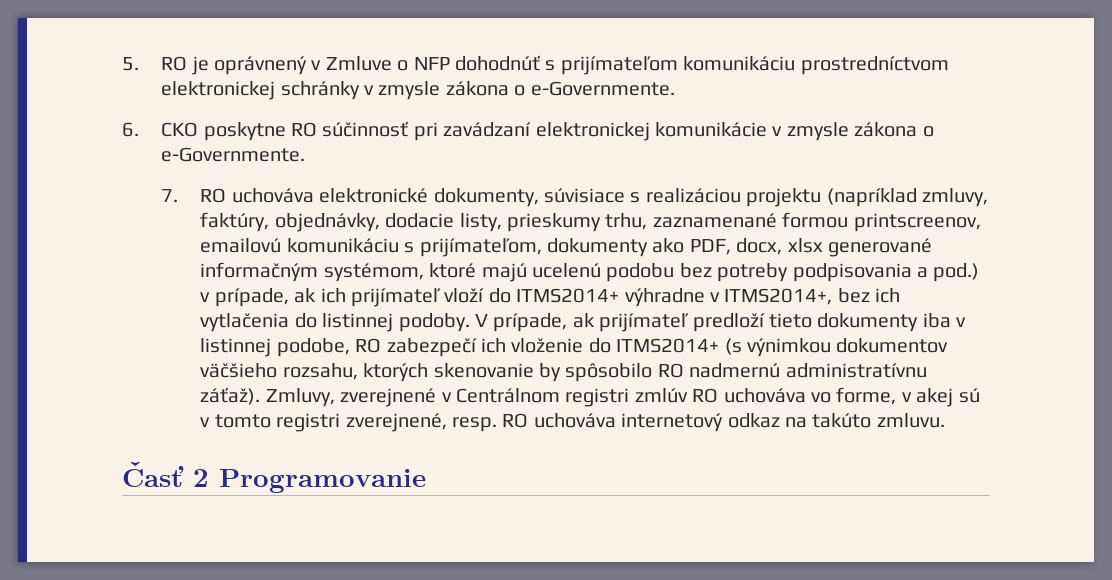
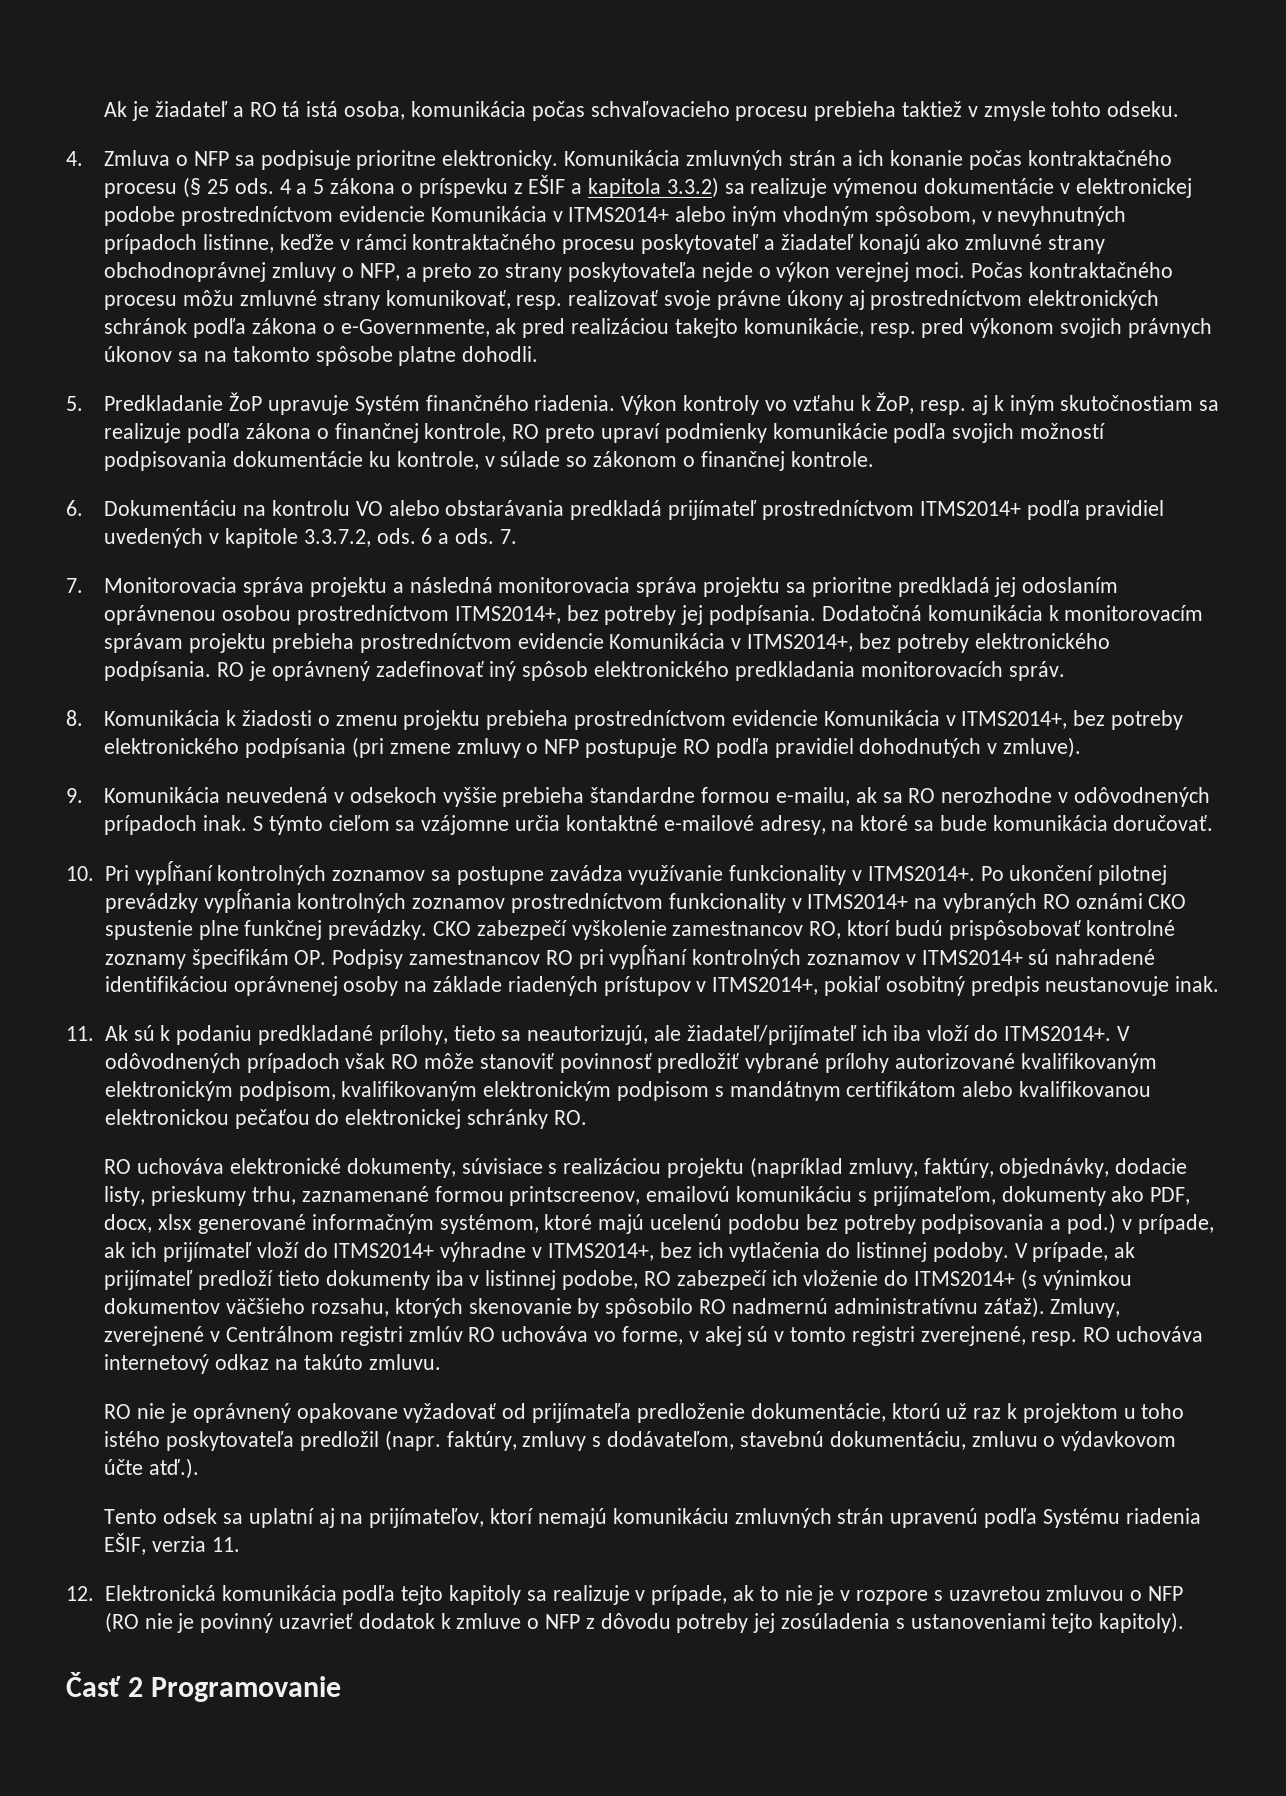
- 5. RO je oprávnený v Zmluve o NFP dohodnúť s prijímateľom komunikáciu prostredníctvom elektronickej schránky v zmysle zákona o e-Governmente.
- 6. CKO poskytne RO súčinnosť pri zavádzaní elektronickej komunikácie v zmysle zákona o e-Governmente.
- 7. RO uchováva elektronické dokumenty, súvisiace s realizáciou projektu (napríklad zmluvy, faktúry, objednávky, dodacie listy, prieskumy trhu, zaznamenané formou printscreenov, emailovú komunikáciu s prijímateľom, dokumenty ako PDF, docx, xlsx generované informačným systémom, ktoré majú ucelenú podobu bez potreby podpisovania a pod.) v prípade, ak ich prijímateľ vloží do ITMS2014+ výhradne v ITMS2014+, bez ich vytlačenia do listinnej podoby.
+ Ak je žiadateľ a RO tá istá osoba, komunikácia počas schvaľovacieho procesu prebieha taktiež v zmysle tohto odseku.
+ 4. Zmluva o NFP sa podpisuje prioritne elektronicky. Komunikácia zmluvných strán a ich konanie počas kontraktačného procesu (§ 25 ods. 4 a 5 zákona o príspevku z EŠIF a kapitola 3.3.2) sa realizuje výmenou dokumentácie v elektronickej podobe prostredníctvom evidencie Komunikácia v ITMS2014+ alebo iným vhodným spôsobom, v nevyhnutných prípadoch listinne, keďže v rámci kontraktačného procesu poskytovateľ a žiadateľ konajú ako zmluvné strany obchodnoprávnej zmluvy o NFP, a preto zo strany poskytovateľa nejde o výkon verejnej moci. Počas kontraktačného procesu môžu zmluvné strany komunikovať, resp. realizovať svoje právne úkony aj prostredníctvom elektronických schránok podľa zákona o e-Governmente, ak pred realizáciou takejto komunikácie, resp. pred výkonom svojich právnych úkonov sa na takomto spôsobe platne dohodli.
+ 5. Predkladanie ŽoP upravuje Systém finančného riadenia. Výkon kontroly vo vzťahu k ŽoP, resp. aj k iným skutočnostiam sa realizuje podľa zákona o finančnej kontrole, RO preto upraví podmienky komunikácie podľa svojich možností podpisovania dokumentácie ku kontrole, v súlade so zákonom o finančnej kontrole.
+ 6. Dokumentáciu na kontrolu VO alebo obstarávania predkladá prijímateľ prostredníctvom ITMS2014+ podľa pravidiel uvedených v kapitole 3.3.7.2, ods. 6 a ods. 7.
+ 7. Monitorovacia správa projektu a následná monitorovacia správa projektu sa prioritne predkladá jej odoslaním oprávnenou osobou prostredníctvom ITMS2014+, bez potreby jej podpísania. Dodatočná komunikácia k monitorovacím správam projektu prebieha prostredníctvom evidencie Komunikácia v ITMS2014+, bez potreby elektronického podpísania. RO je oprávnený zadefinovať iný spôsob elektronického predkladania monitorovacích správ.
+ 8. Komunikácia k žiadosti o zmenu projektu prebieha prostredníctvom evidencie Komunikácia v ITMS2014+, bez potreby elektronického podpísania (pri zmene zmluvy o NFP postupuje RO podľa pravidiel dohodnutých v zmluve).
+ 9. Komunikácia neuvedená v odsekoch vyššie prebieha štandardne formou e-mailu, ak sa RO nerozhodne v odôvodnených prípadoch inak. S týmto cieľom sa vzájomne určia kontaktné e-mailové adresy, na ktoré sa bude komunikácia doručovať.
+ 10. Pri vypĺňaní kontrolných zoznamov sa postupne zavádza využívanie funkcionality v ITMS2014+. Po ukončení pilotnej prevádzky vypĺňania kontrolných zoznamov prostredníctvom funkcionality v ITMS2014+ na vybraných RO oznámi CKO spustenie plne funkčnej prevádzky. CKO zabezpečí vyškolenie zamestnancov RO, ktorí budú prispôsobovať kontrolné zoznamy špecifikám OP. Podpisy zamestnancov RO pri vypĺňaní kontrolných zoznamov v ITMS2014+ sú nahradené identifikáciou oprávnenej osoby na základe riadených prístupov v ITMS2014+, pokiaľ osobitný predpis neustanovuje inak.
+ 11. Ak sú k podaniu predkladané prílohy, tieto sa neautorizujú, ale žiadateľ/prijímateľ ich iba vloží do ITMS2014+. V odôvodnených prípadoch však RO môže stanoviť povinnosť predložiť vybrané prílohy autorizované kvalifikovaným elektronickým podpisom, kvalifikovaným elektronickým podpisom s mandátnym certifikátom alebo kvalifikovanou elektronickou pečaťou do elektronickej schránky RO.
+ RO uchováva elektronické dokumenty, súvisiace s realizáciou projektu (napríklad zmluvy, faktúry, objednávky, dodacie listy, prieskumy trhu, zaznamenané formou printscreenov, emailovú komunikáciu s prijímateľom, dokumenty ako PDF, docx, xlsx generované informačným systémom, ktoré majú ucelenú podobu bez potreby podpisovania a pod.) v prípade, ak ich prijímateľ vloží do ITMS2014+ výhradne v ITMS2014+, bez ich vytlačenia do listinnej podoby.
+ RO nie je oprávnený opakovane vyžadovať od prijímateľa predloženie dokumentácie, ktorú už raz k projektom u toho istého poskytovateľa predložil (napr. faktúry, zmluvy s dodávateľom, stavebnú dokumentáciu, zmluvu o výdavkovom účte atď.).
+ Tento odsek sa uplatní aj na prijímateľov, ktorí nemajú komunikáciu zmluvných strán upravenú podľa Systému riadenia EŠIF, verzia 11.
+ 12. Elektronická komunikácia podľa tejto kapitoly sa realizuje v prípade, ak to nie je v rozpore s uzavretou zmluvou o NFP (RO nie je povinný uzavrieť dodatok k zmluve o NFP z dôvodu potreby jej zosúladenia s ustanoveniami tejto kapitoly).

